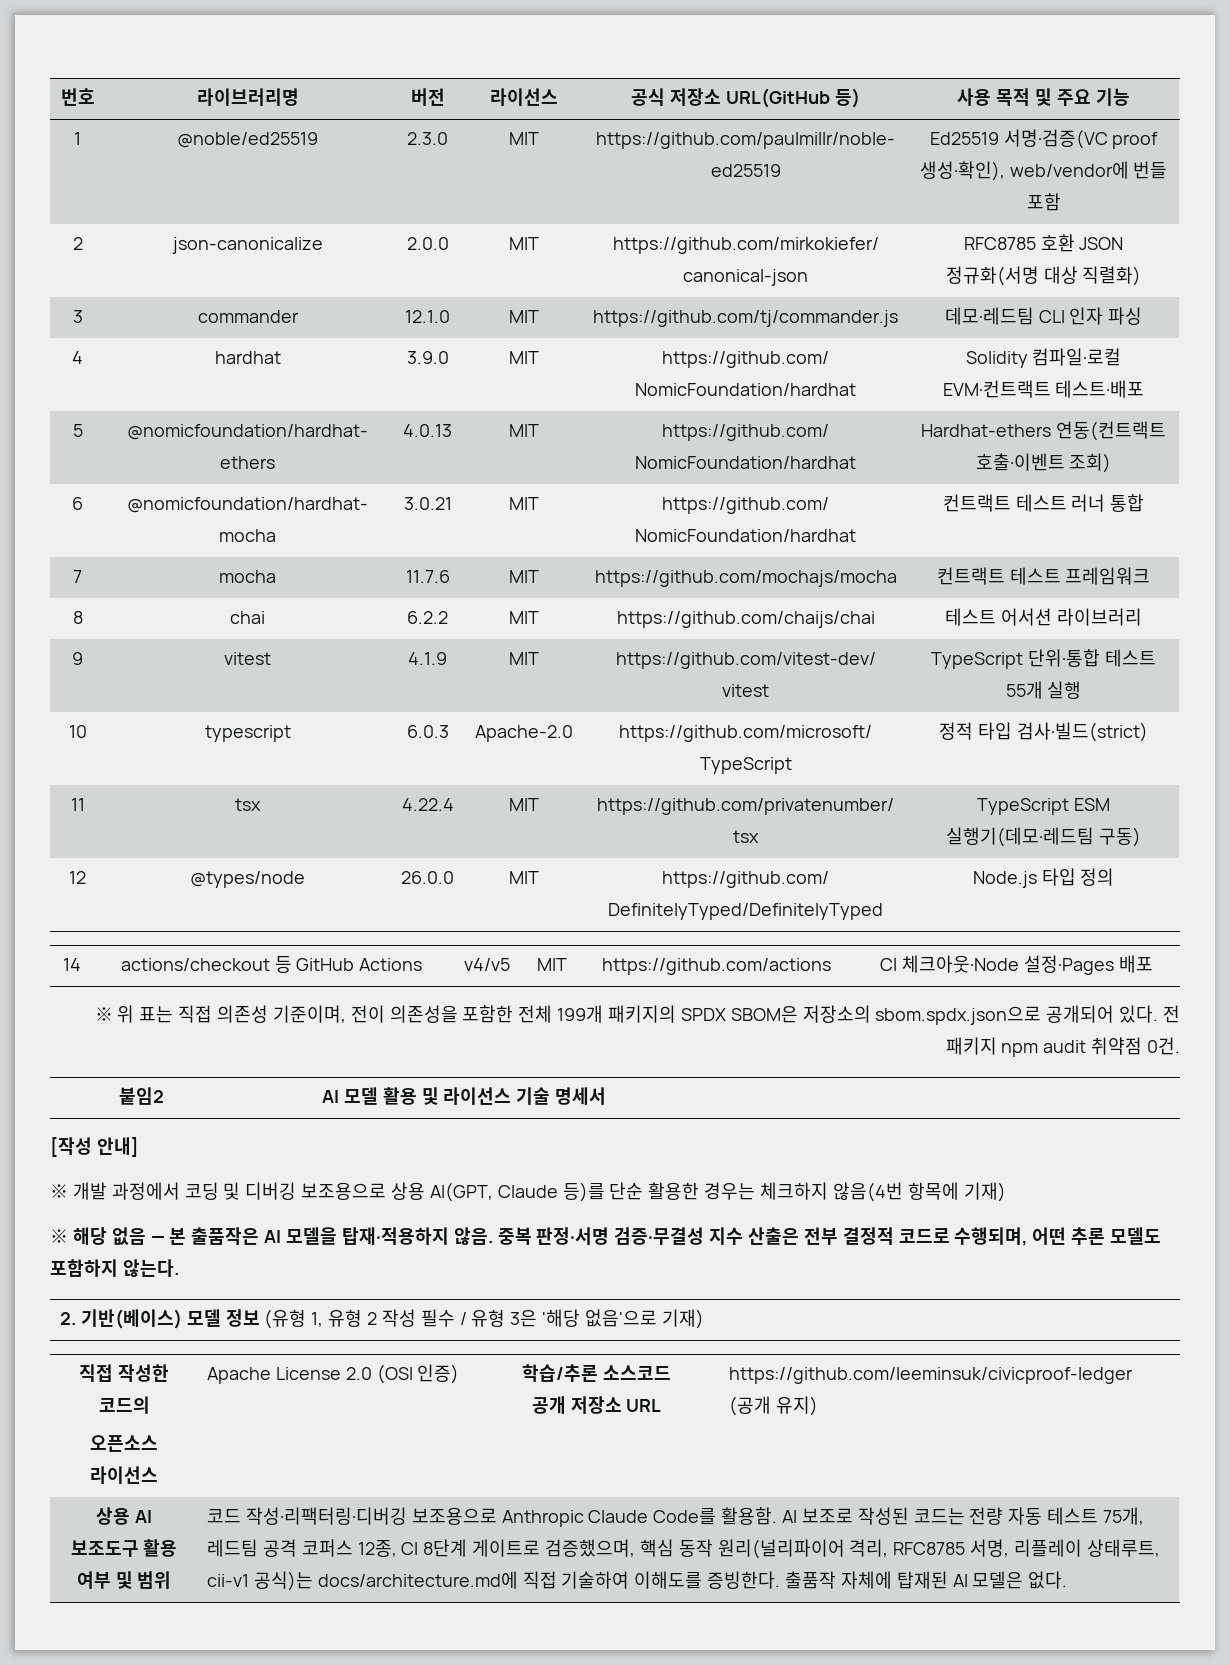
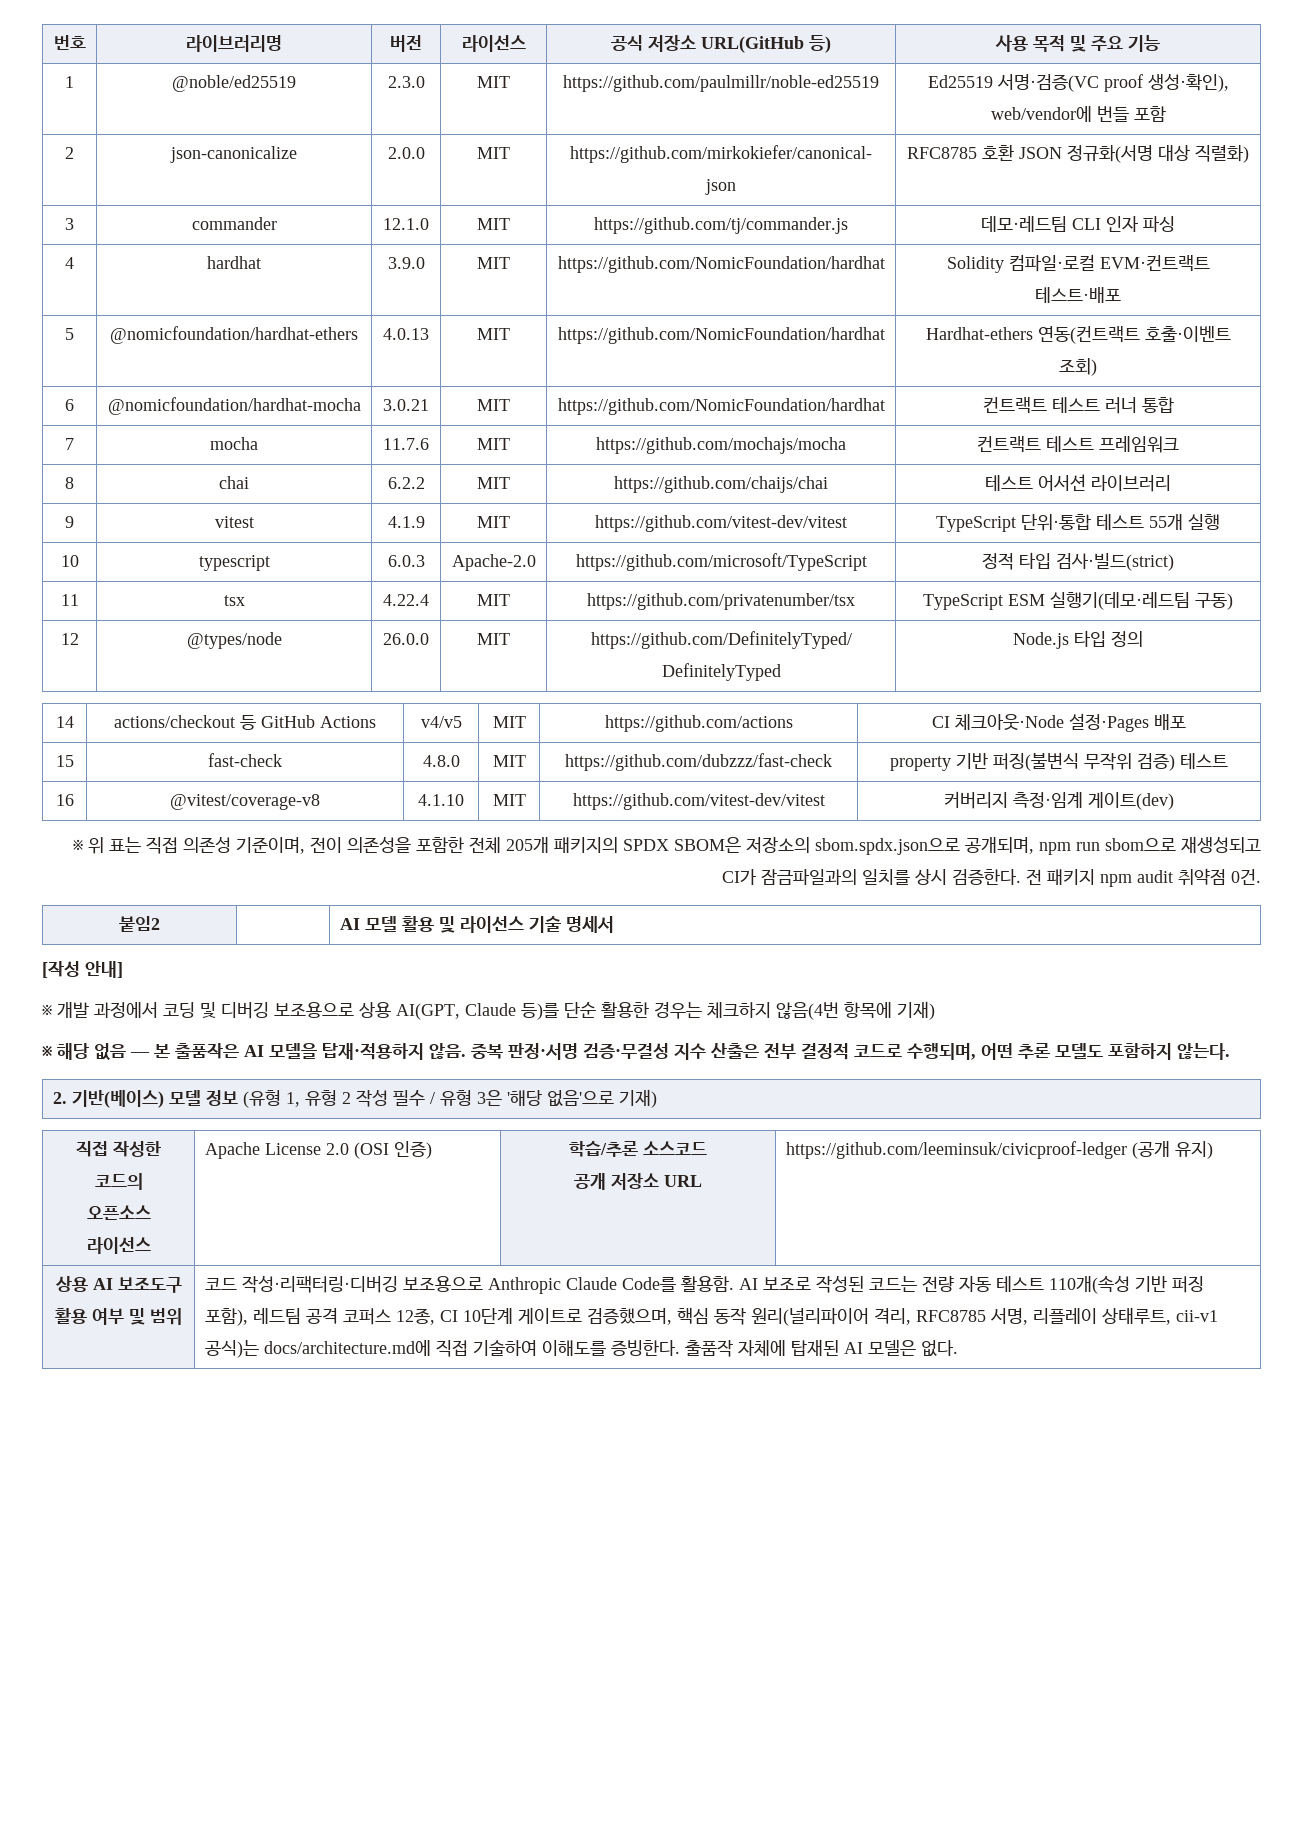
+ 15 | fast-check | 4.8.0 | MIT | https://github.com/dubzzz/fast-check | property 기반 퍼징(불변식 무작위 검증) 테스트
+ 16 | @vitest/coverage-v8 | 4.1.10 | MIT | https://github.com/vitest-dev/vitest | 커버리지 측정·임계 게이트(dev)
- ※ 위 표는 직접 의존성 기준이며, 전이 의존성을 포함한 전체 199개 패키지의 SPDX SBOM은 저장소의 sbom.spdx.json으로 공개되어 있다.
+ ※ 위 표는 직접 의존성 기준이며, 전이 의존성을 포함한 전체 205개 패키지의 SPDX SBOM은 저장소의 sbom.spdx.json으로 공개되며, npm run sbom으로 재생성되고 CI가 잠금파일과의 일치를 상시 검증한다.
- AI 보조로 작성된 코드는 전량 자동 테스트 75개, 레드팀 공격 코퍼스 12종, CI 8단계 게이트로 검증했으며, 핵심 동작 원리(널리파이어 격리, RFC8785 서명, 리플레이 상태루트, cii-v1 공식)는 docs/architecture.md에 직접 기술하여 이해도를 증빙한다.
+ AI 보조로 작성된 코드는 전량 자동 테스트 110개(속성 기반 퍼징 포함), 레드팀 공격 코퍼스 12종, CI 10단계 게이트로 검증했으며, 핵심 동작 원리(널리파이어 격리, RFC8785 서명, 리플레이 상태루트, cii-v1 공식)는 docs/architecture.md에 직접 기술하여 이해도를 증빙한다.

